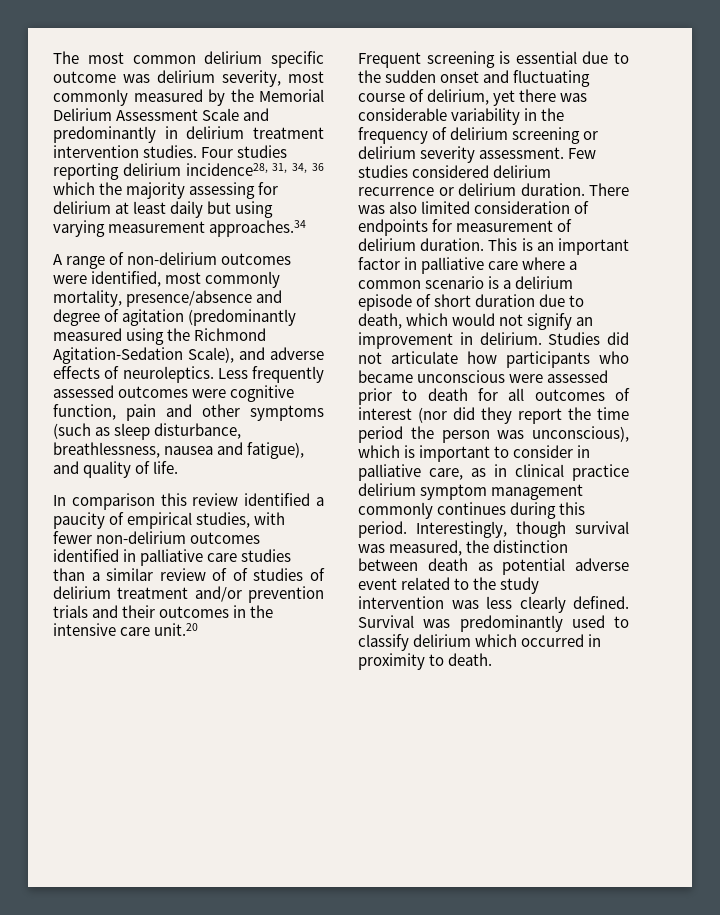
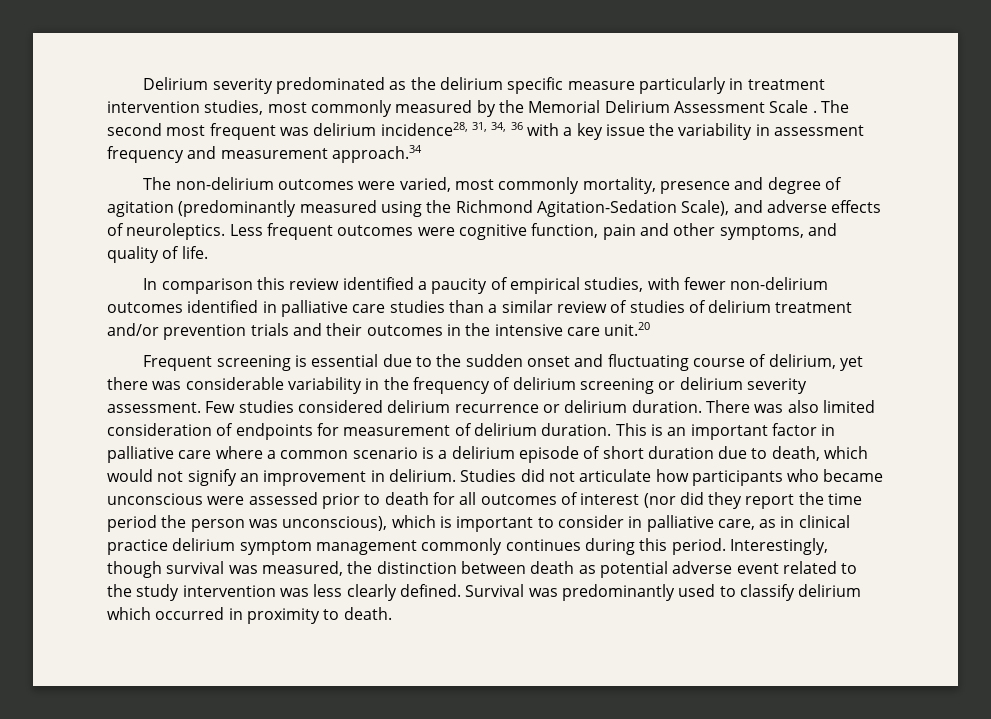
- The most common delirium specific outcome was delirium severity, most commonly measured by the Memorial Delirium Assessment Scale and predominantly in delirium treatment intervention studies. Four studies reporting delirium incidence28, 31, 34, 36 which the majority assessing for delirium at least daily but using varying measurement approaches.34
- A range of non-delirium outcomes were identified, most commonly mortality, presence/absence and degree of agitation (predominantly measured using the Richmond Agitation-Sedation Scale), and adverse effects of neuroleptics.
+ Delirium severity predominated as the delirium specific measure particularly in treatment intervention studies, most commonly measured by the Memorial Delirium Assessment Scale . The second most frequent was delirium incidence28, 31, 34, 36 with a key issue the variability in assessment frequency and measurement approach.34
+ The non-delirium outcomes were varied, most commonly mortality, presence and degree of agitation (predominantly measured using the Richmond Agitation-Sedation Scale), and adverse effects of neuroleptics.
- Less frequently assessed outcomes were cognitive function, pain and other symptoms (such as sleep disturbance, breathlessness, nausea and fatigue), and quality of life.
+ Less frequent outcomes were cognitive function, pain and other symptoms, and quality of life.
- In comparison this review identified a paucity of empirical studies, with fewer non-delirium outcomes identified in palliative care studies than a similar review of of studies of delirium treatment and/or prevention trials and their outcomes in the intensive care unit.20
+ In comparison this review identified a paucity of empirical studies, with fewer non-delirium outcomes identified in palliative care studies than a similar review of studies of delirium treatment and/or prevention trials and their outcomes in the intensive care unit.20

